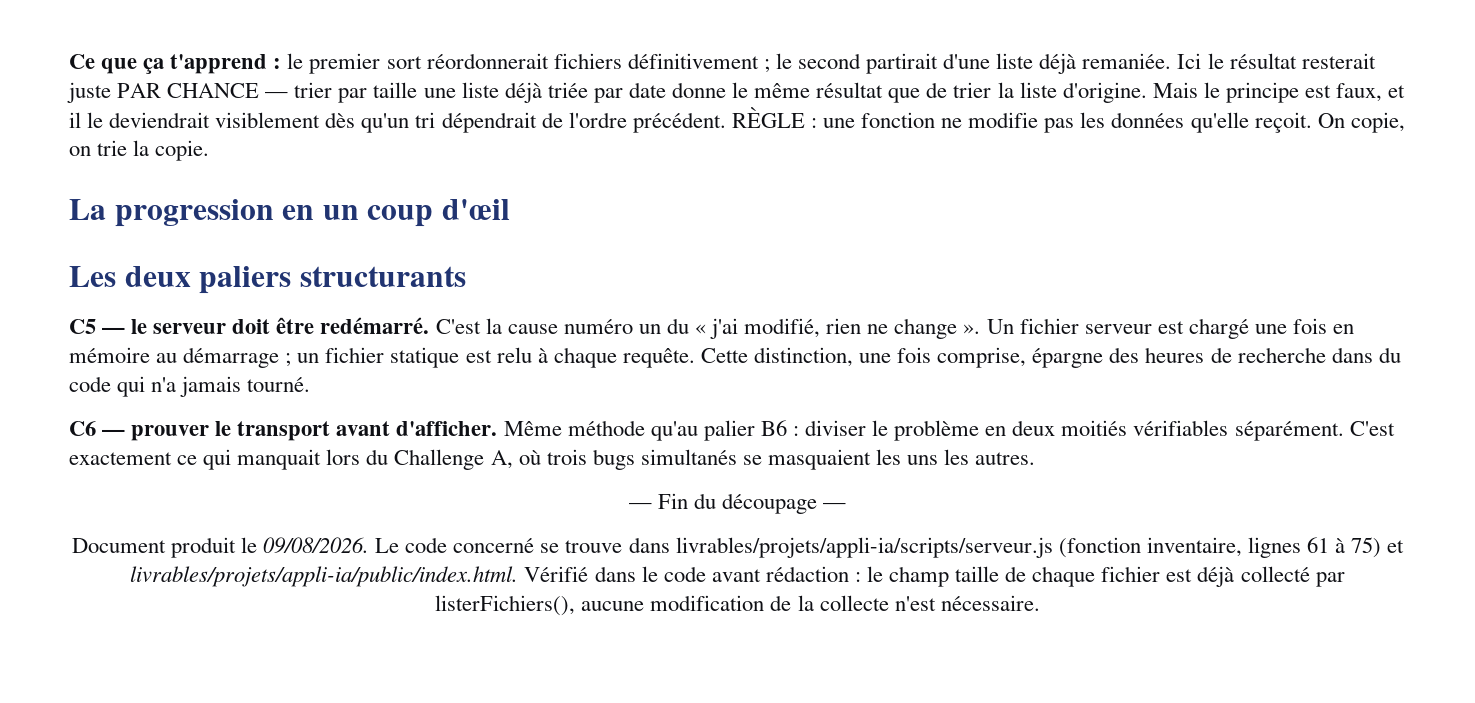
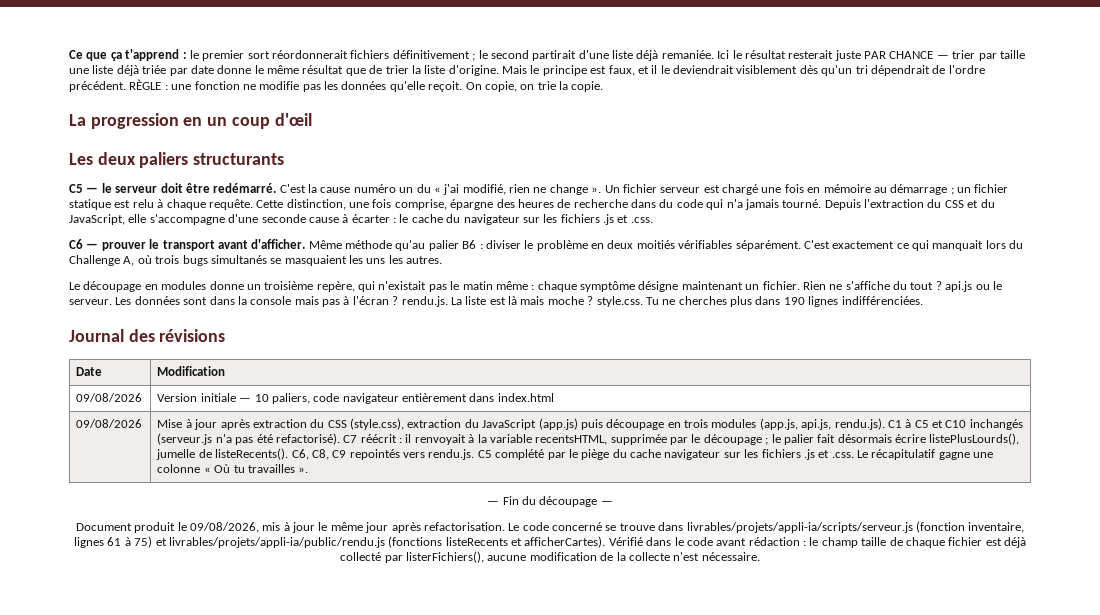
+ Depuis l'extraction du CSS et du JavaScript, elle s'accompagne d'une seconde cause à écarter : le cache du navigateur sur les fichiers .js et .css.
+ Le découpage en modules donne un troisième repère, qui n'existait pas le matin même : chaque symptôme désigne maintenant un fichier. Rien ne s'affiche du tout ? api.js ou le serveur. Les données sont dans la console mais pas à l'écran ? rendu.js. La liste est là mais moche ? style.css. Tu ne cherches plus dans 190 lignes indifférenciées.
+ Journal des révisions
+ Date | Modification
+ 09/08/2026 | Version initiale — 10 paliers, code navigateur entièrement dans index.html
+ 09/08/2026 | Mise à jour après extraction du CSS (style.css), extraction du JavaScript (app.js) puis découpage en trois modules (app.js, api.js, rendu.js). C1 à C5 et C10 inchangés (serveur.js n'a pas été refactorisé). C7 réécrit : il renvoyait à la variable recentsHTML, supprimée par le découpage ; le palier fait désormais écrire listePlusLourds(), jumelle de listeRecents(). C6, C8, C9 repointés vers rendu.js. C5 complété par le piège du cache navigateur sur les fichiers .js et .css. Le récapitulatif gagne une colonne « Où tu travailles ».
- Document produit le 09/08/2026.
+ Document produit le 09/08/2026, mis à jour le même jour après refactorisation.
- Le code concerné se trouve dans livrables/projets/appli-ia/scripts/serveur.js (fonction inventaire, lignes 61 à 75) et livrables/projets/appli-ia/public/index.html. Vérifié dans le code avant rédaction : le champ taille de chaque fichier est déjà collecté par listerFichiers(), aucune modification de la collecte n'est nécessaire.
+ Le code concerné se trouve dans livrables/projets/appli-ia/scripts/serveur.js (fonction inventaire, lignes 61 à 75) et livrables/projets/appli-ia/public/rendu.js (fonctions listeRecents et afficherCartes). Vérifié dans le code avant rédaction : le champ taille de chaque fichier est déjà collecté par listerFichiers(), aucune modification de la collecte n'est nécessaire.

